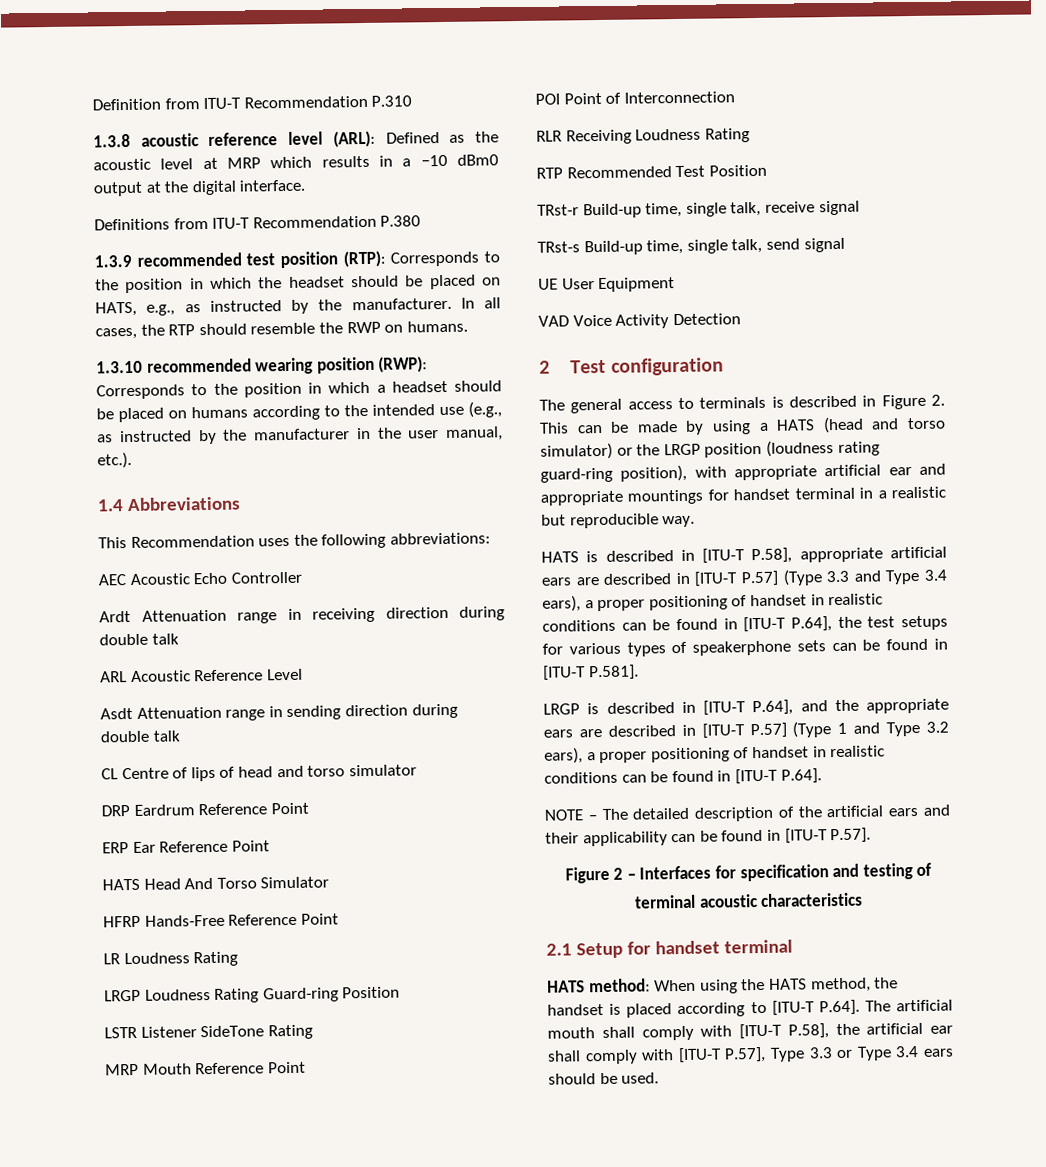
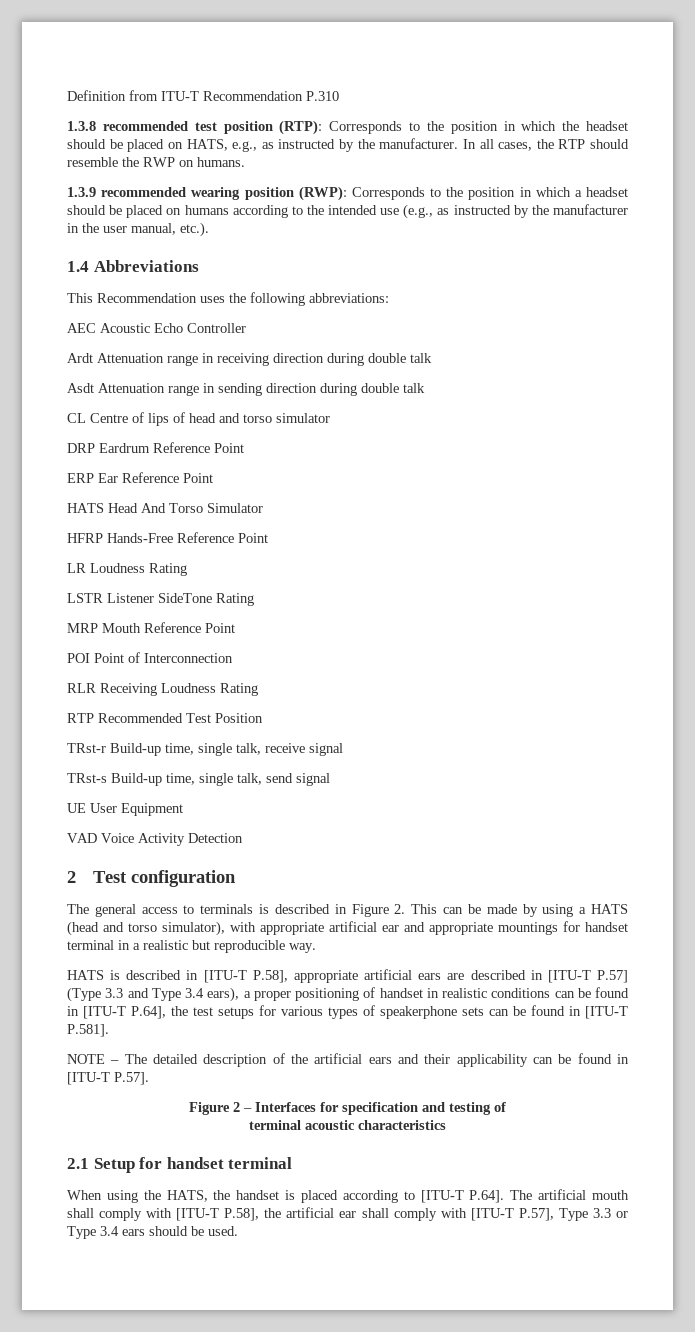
- 1.3.8 acoustic reference level (ARL): Defined as the acoustic level at MRP which results in a −10 dBm0 output at the digital interface.
- Definitions from ITU-T Recommendation P.380
- 1.3.9 recommended test position (RTP): Corresponds to the position in which the headset should be placed on HATS, e.g., as instructed by the manufacturer.
+ 1.3.8 recommended test position (RTP): Corresponds to the position in which the headset should be placed on HATS, e.g., as instructed by the manufacturer.
- 1.3.10 recommended wearing position (RWP): Corresponds to the position in which a headset should be placed on humans according to the intended use (e.g., as instructed by the manufacturer in the user manual, etc.).
+ 1.3.9 recommended wearing position (RWP): Corresponds to the position in which a headset should be placed on humans according to the intended use (e.g., as instructed by the manufacturer in the user manual, etc.).
- ARL Acoustic Reference Level
- LRGP Loudness Rating Guard-ring Position
- The general access to terminals is described in Figure 2. This can be made by using a HATS (head and torso simulator) or the LRGP position (loudness rating guard-ring position), with appropriate artificial ear and appropriate mountings for handset terminal in a realistic but reproducible way.
+ The general access to terminals is described in Figure 2. This can be made by using a HATS (head and torso simulator), with appropriate artificial ear and appropriate mountings for handset terminal in a realistic but reproducible way.
- LRGP is described in [ITU-T P.64], and the appropriate ears are described in [ITU-T P.57] (Type 1 and Type 3.2 ears), a proper positioning of handset in realistic conditions can be found in [ITU-T P.64].
- HATS method: When using the HATS method, the handset is placed according to [ITU-T P.64]. The artificial mouth shall comply with [ITU-T P.58], the artificial ear shall comply with [ITU-T P.57], Type 3.3 or Type 3.4 ears should be used.
+ When using the HATS, the handset is placed according to [ITU-T P.64]. The artificial mouth shall comply with [ITU-T P.58], the artificial ear shall comply with [ITU-T P.57], Type 3.3 or Type 3.4 ears should be used.

